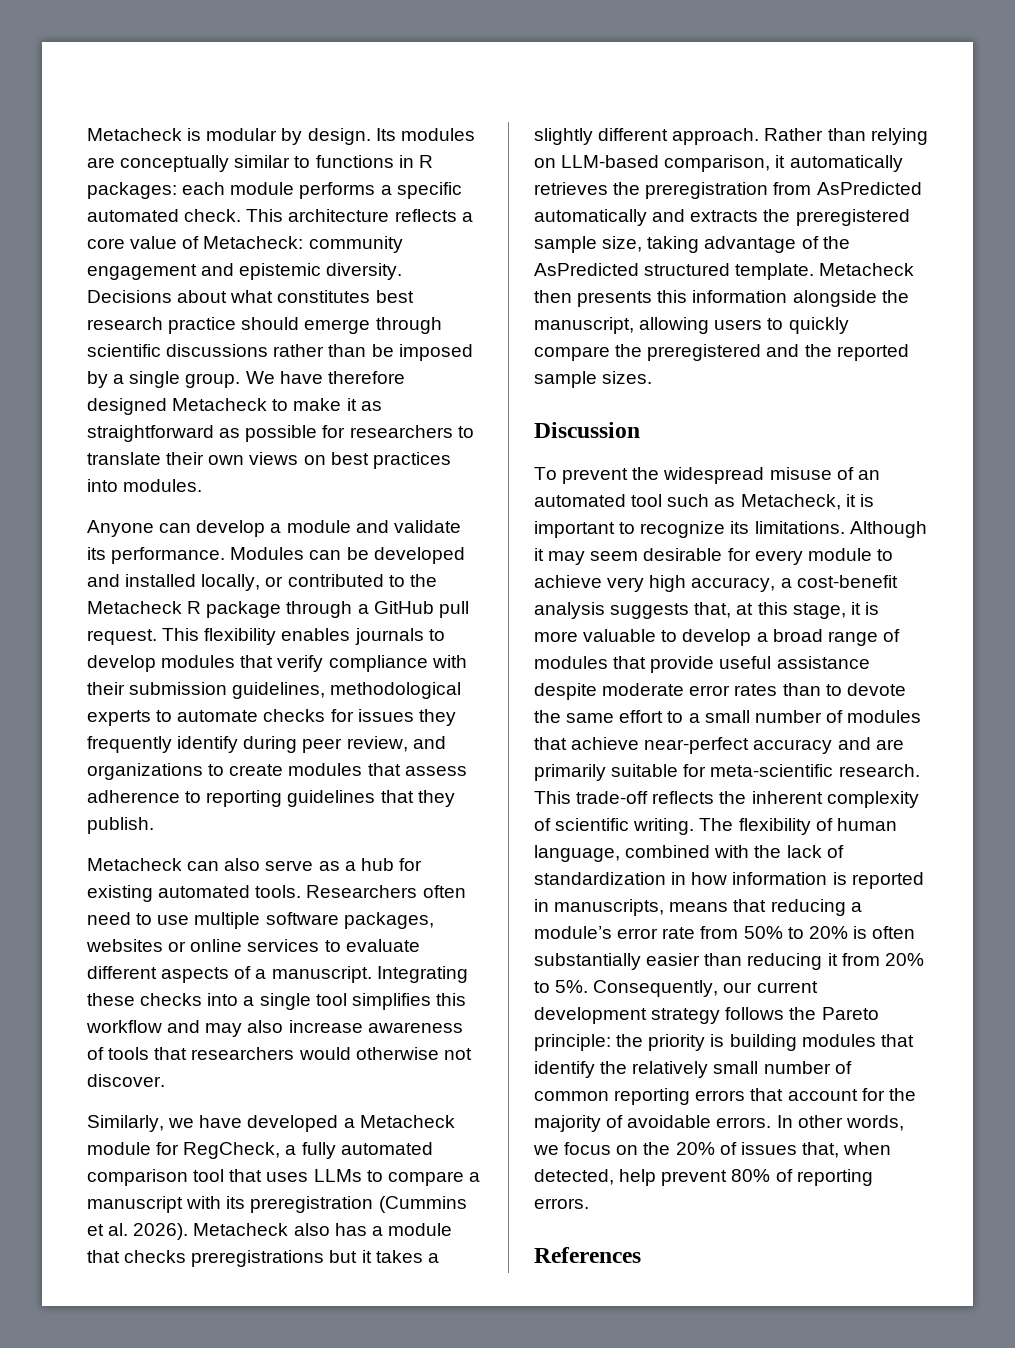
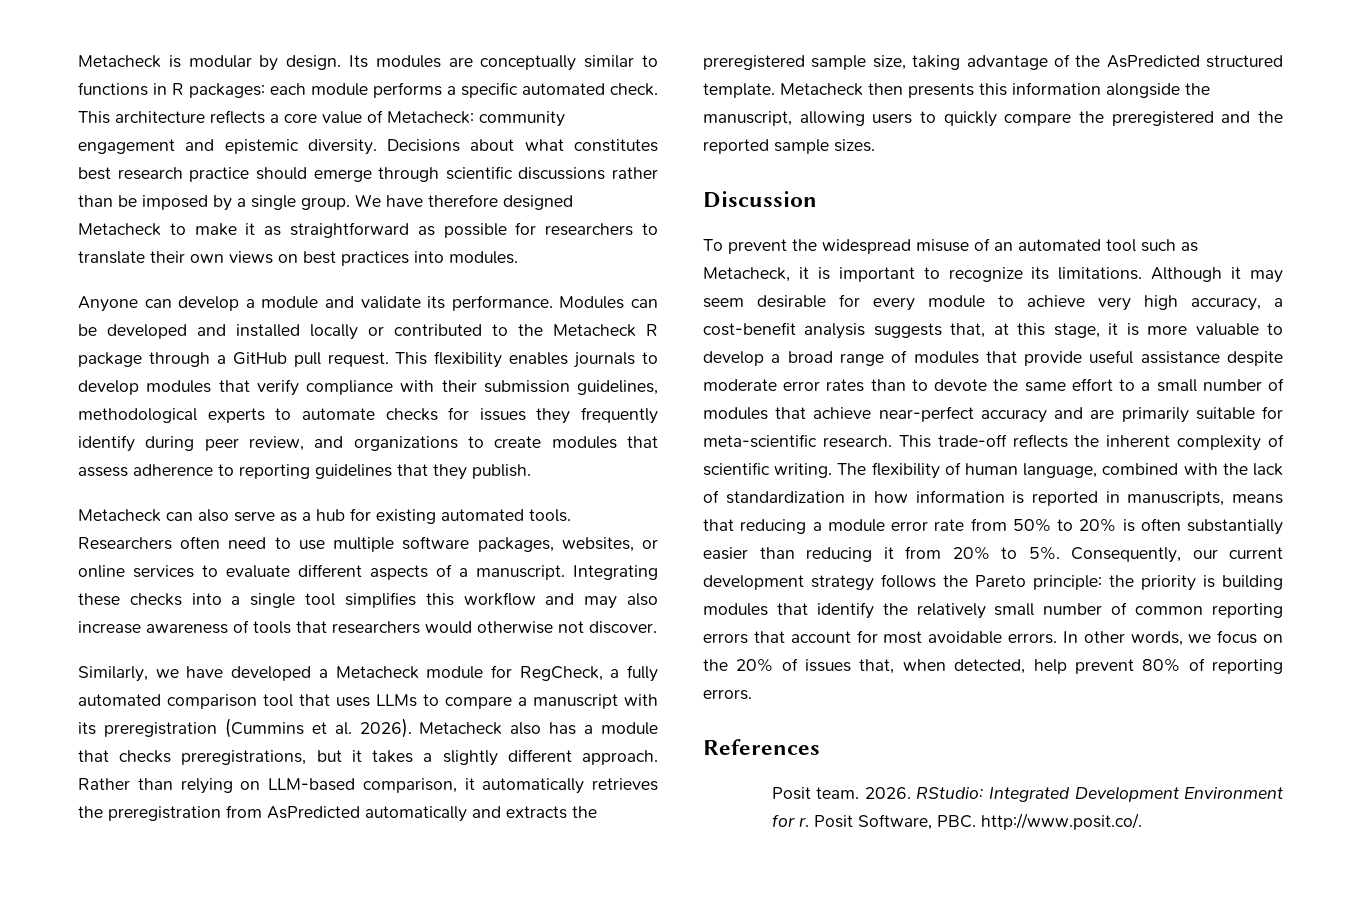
- Modules can be developed and installed locally, or contributed to the Metacheck R package through a GitHub pull request.
+ Modules can be developed and installed locally or contributed to the Metacheck R package through a GitHub pull request.
- Researchers often need to use multiple software packages, websites or online services to evaluate different aspects of a manuscript.
+ Researchers often need to use multiple software packages, websites, or online services to evaluate different aspects of a manuscript.
- Metacheck also has a module that checks preregistrations but it takes a slightly different approach.
+ Metacheck also has a module that checks preregistrations, but it takes a slightly different approach.
- The flexibility of human language, combined with the lack of standardization in how information is reported in manuscripts, means that reducing a module’s error rate from 50% to 20% is often substantially easier than reducing it from 20% to 5%.
+ The flexibility of human language, combined with the lack of standardization in how information is reported in manuscripts, means that reducing a module error rate from 50% to 20% is often substantially easier than reducing it from 20% to 5%.
- Consequently, our current development strategy follows the Pareto principle: the priority is building modules that identify the relatively small number of common reporting errors that account for the majority of avoidable errors.
+ Consequently, our current development strategy follows the Pareto principle: the priority is building modules that identify the relatively small number of common reporting errors that account for most avoidable errors.
+ Posit team. 2026. RStudio: Integrated Development Environment for r. Posit Software, PBC. http://www.posit.co/.

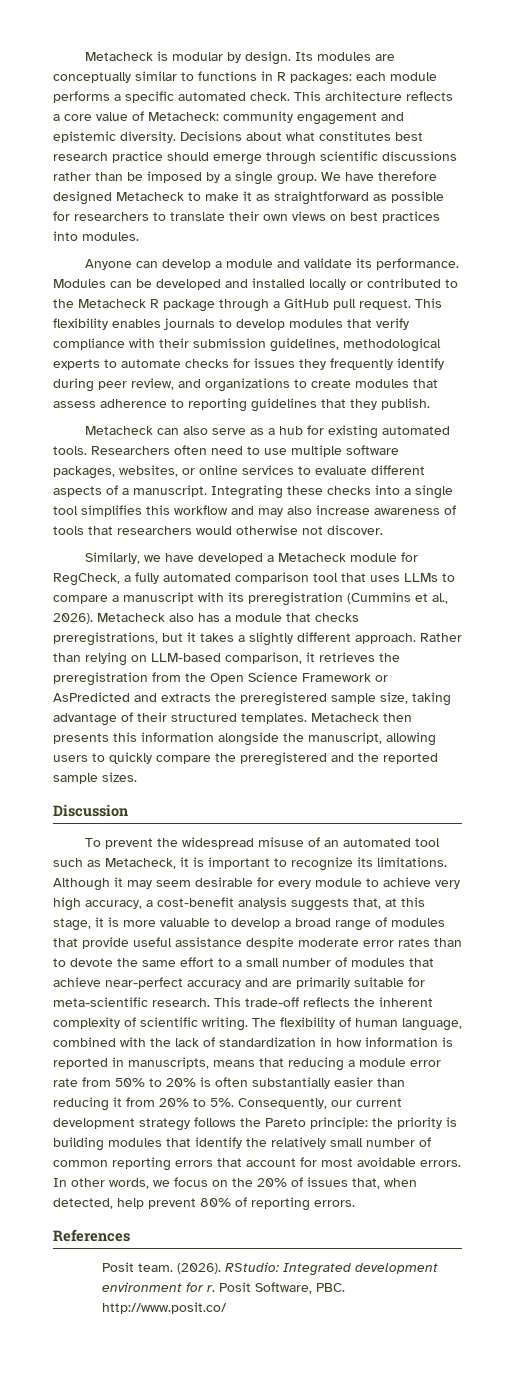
- Similarly, we have developed a Metacheck module for RegCheck, a fully automated comparison tool that uses LLMs to compare a manuscript with its preregistration (Cummins et al. 2026).
+ Similarly, we have developed a Metacheck module for RegCheck, a fully automated comparison tool that uses LLMs to compare a manuscript with its preregistration (Cummins et al., 2026).
- Rather than relying on LLM-based comparison, it automatically retrieves the preregistration from AsPredicted automatically and extracts the preregistered sample size, taking advantage of the AsPredicted structured template.
+ Rather than relying on LLM-based comparison, it retrieves the preregistration from the Open Science Framework or AsPredicted and extracts the preregistered sample size, taking advantage of their structured templates.
- 2026.
+ (2026).
- RStudio: Integrated Development Environment for r.
+ RStudio: Integrated development environment for r.
- Posit Software, PBC. http://www.posit.co/.
+ Posit Software, PBC. http://www.posit.co/

